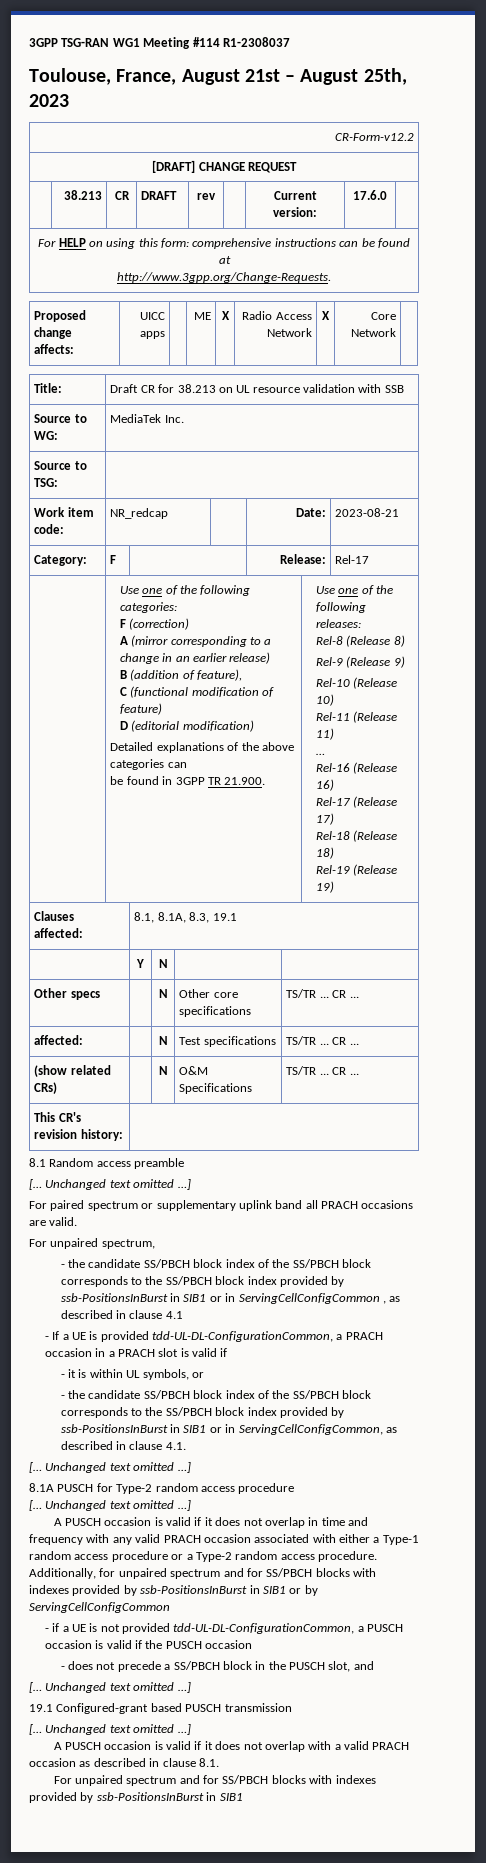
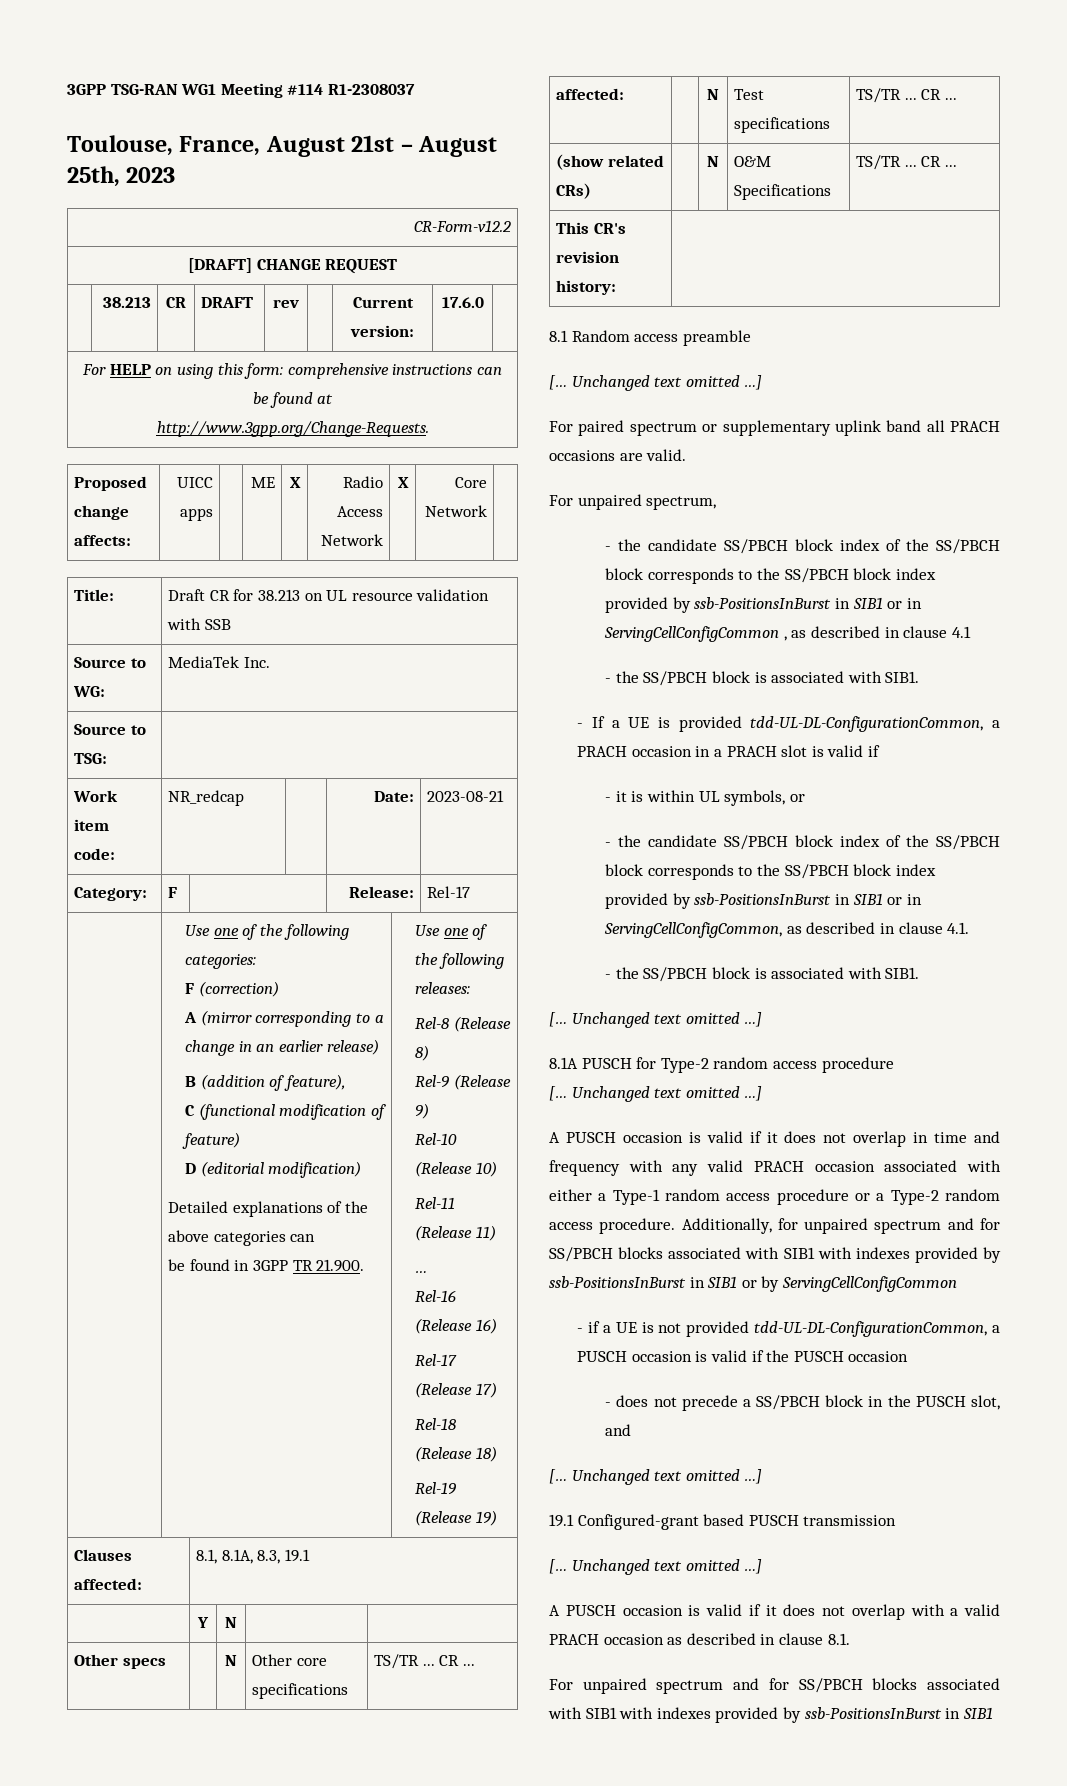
  - the candidate SS/PBCH block index of the SS/PBCH block corresponds to the SS/PBCH block index provided by ssb-PositionsInBurst in SIB1 or in ServingCellConfigCommon , as described in clause 4.1
+ - the SS/PBCH block is associated with SIB1.
  - the candidate SS/PBCH block index of the SS/PBCH block corresponds to the SS/PBCH block index provided by ssb-PositionsInBurst in SIB1 or in ServingCellConfigCommon, as described in clause 4.1.
+ - the SS/PBCH block is associated with SIB1.
- Additionally, for unpaired spectrum and for SS/PBCH blocks with indexes provided by ssb-PositionsInBurst in SIB1 or by ServingCellConfigCommon
+ Additionally, for unpaired spectrum and for SS/PBCH blocks associated with SIB1 with indexes provided by ssb-PositionsInBurst in SIB1 or by ServingCellConfigCommon
- For unpaired spectrum and for SS/PBCH blocks with indexes provided by ssb-PositionsInBurst in SIB1
+ For unpaired spectrum and for SS/PBCH blocks associated with SIB1 with indexes provided by ssb-PositionsInBurst in SIB1

